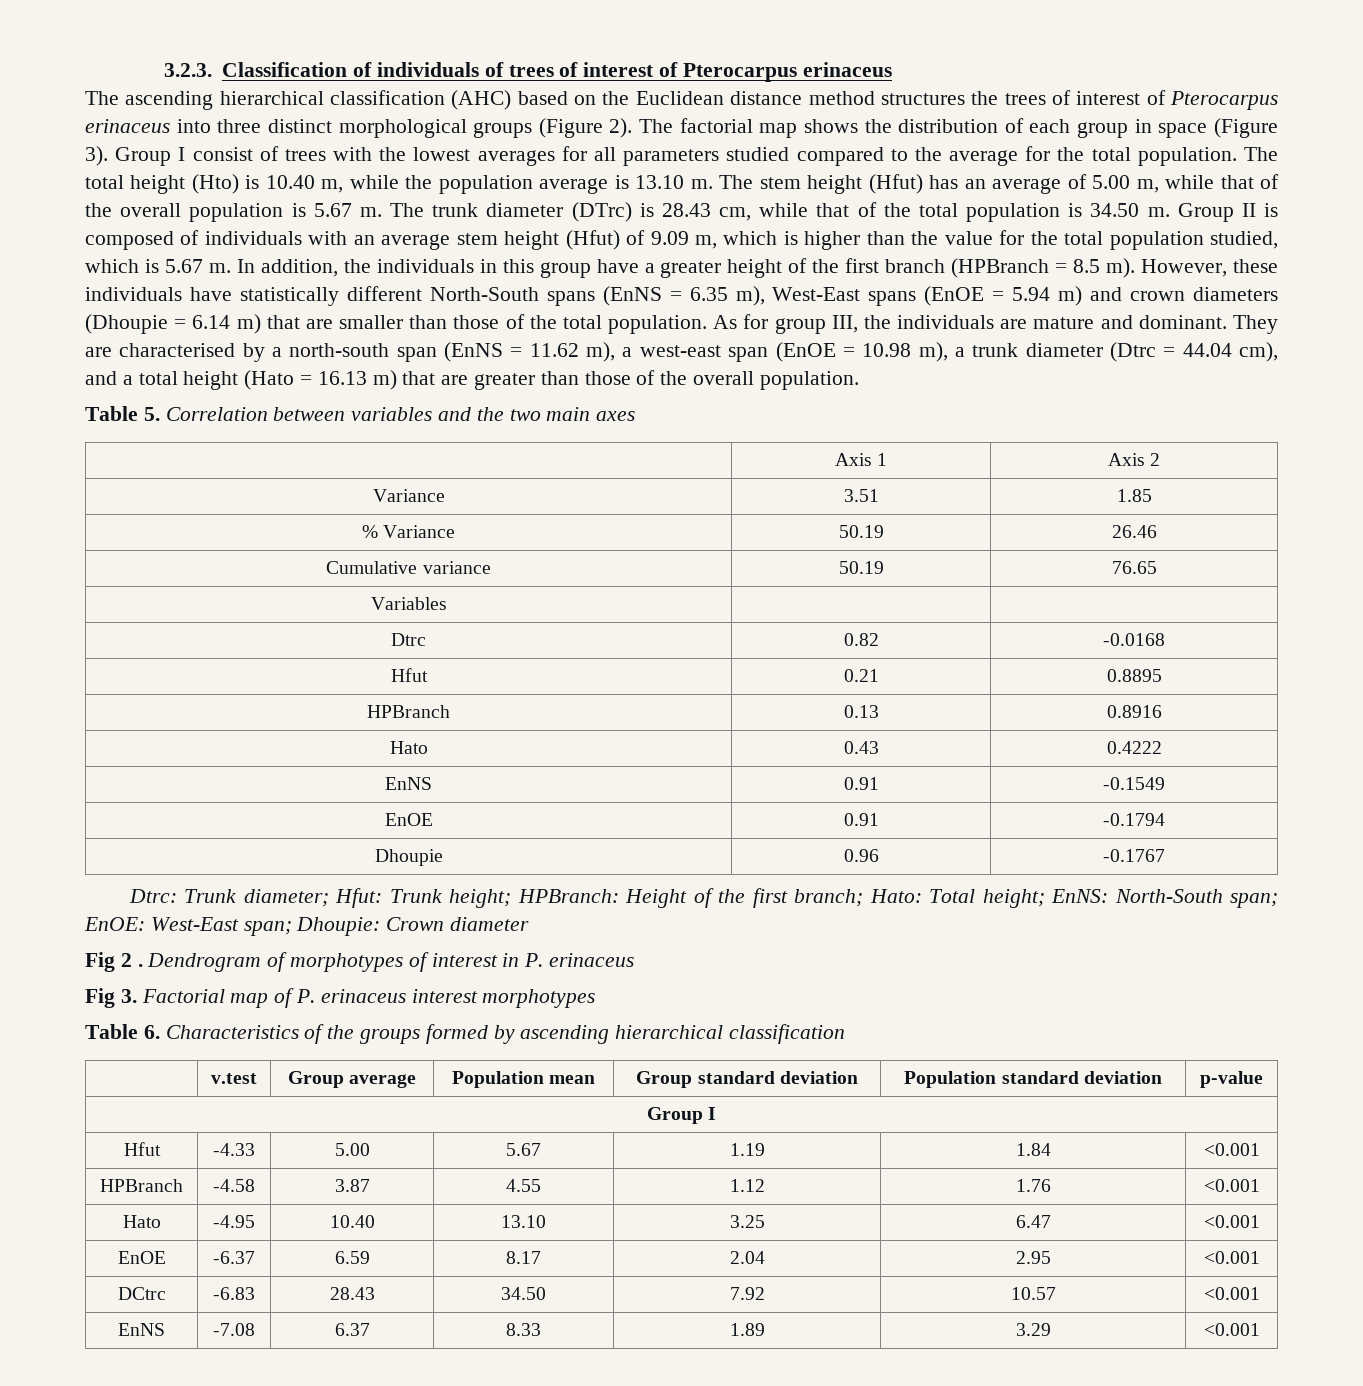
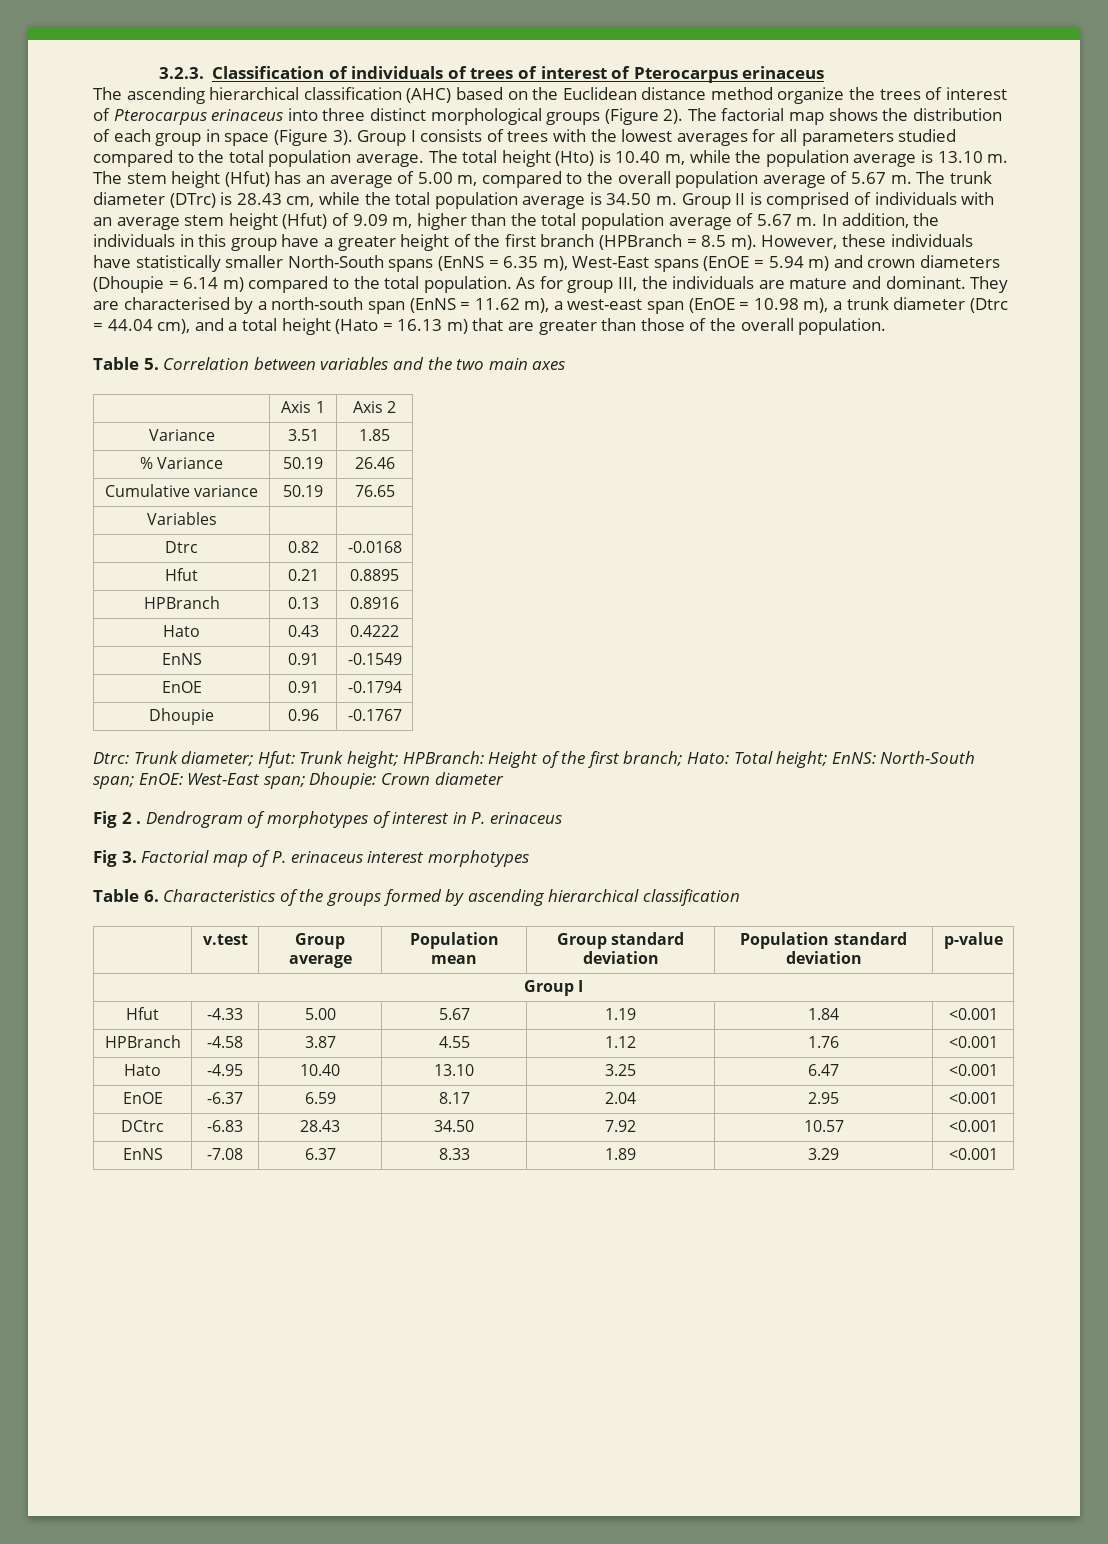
- The ascending hierarchical classification (AHC) based on the Euclidean distance method structures the trees of interest of Pterocarpus erinaceus into three distinct morphological groups (Figure 2).
+ The ascending hierarchical classification (AHC) based on the Euclidean distance method organize the trees of interest of Pterocarpus erinaceus into three distinct morphological groups (Figure 2).
- Group I consist of trees with the lowest averages for all parameters studied compared to the average for the total population.
+ Group I consists of trees with the lowest averages for all parameters studied compared to the total population average.
- The stem height (Hfut) has an average of 5.00 m, while that of the overall population is 5.67 m.
+ The stem height (Hfut) has an average of 5.00 m, compared to the overall population average of 5.67 m.
- The trunk diameter (DTrc) is 28.43 cm, while that of the total population is 34.50 m.
+ The trunk diameter (DTrc) is 28.43 cm, while the total population average is 34.50 m.
- Group II is composed of individuals with an average stem height (Hfut) of 9.09 m, which is higher than the value for the total population studied, which is 5.67 m.
+ Group II is comprised of individuals with an average stem height (Hfut) of 9.09 m, higher than the total population average of 5.67 m.
- However, these individuals have statistically different North-South spans (EnNS = 6.35 m), West-East spans (EnOE = 5.94 m) and crown diameters (Dhoupie = 6.14 m) that are smaller than those of the total population.
+ However, these individuals have statistically smaller North-South spans (EnNS = 6.35 m), West-East spans (EnOE = 5.94 m) and crown diameters (Dhoupie = 6.14 m) compared to the total population.

